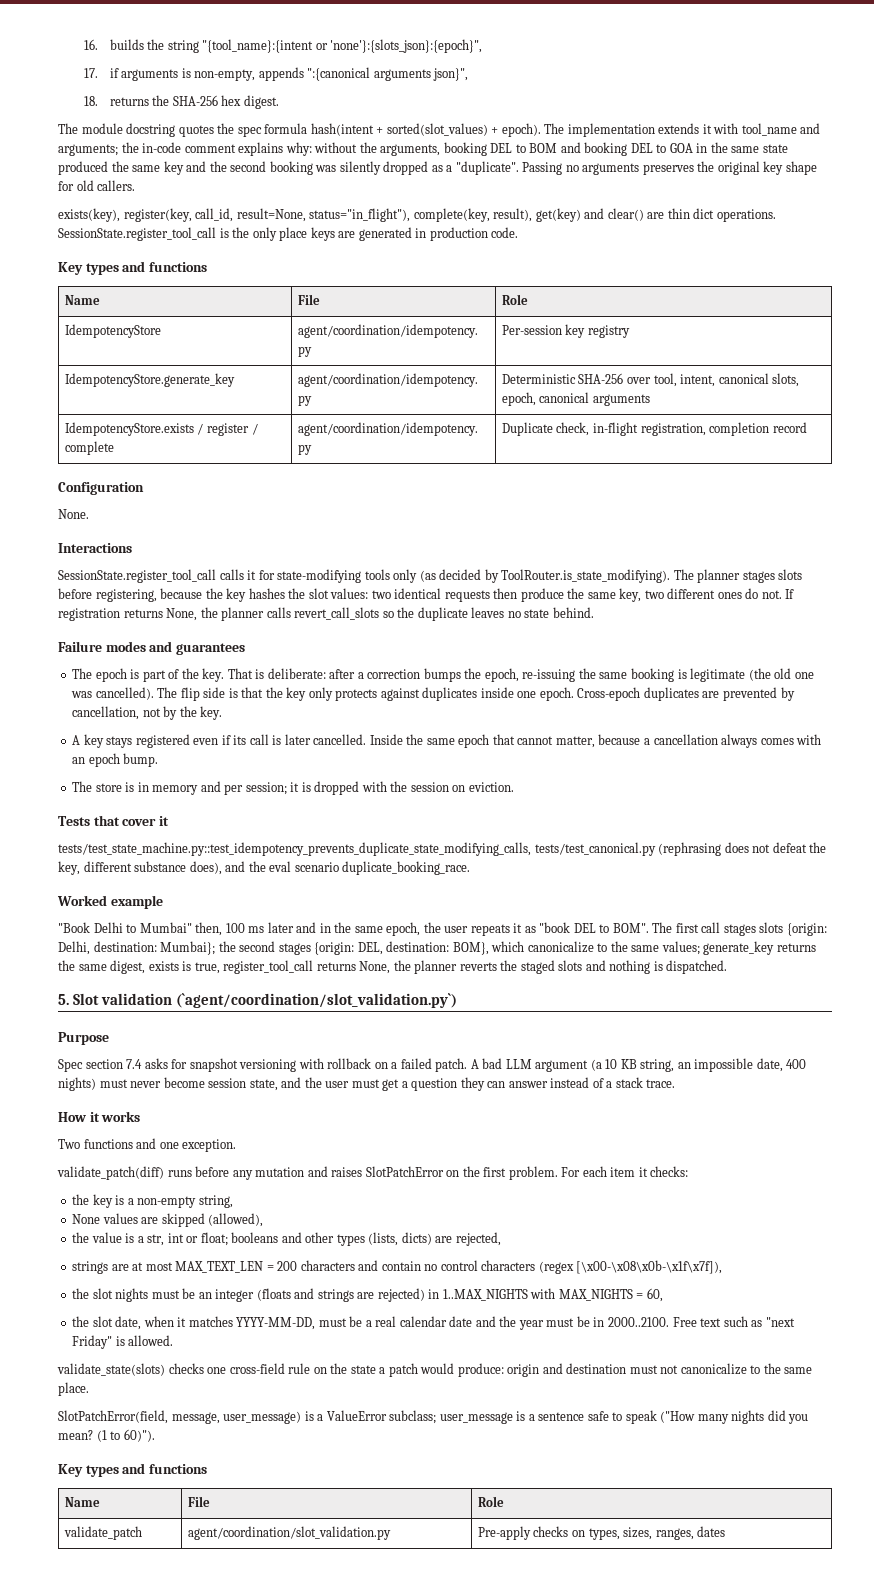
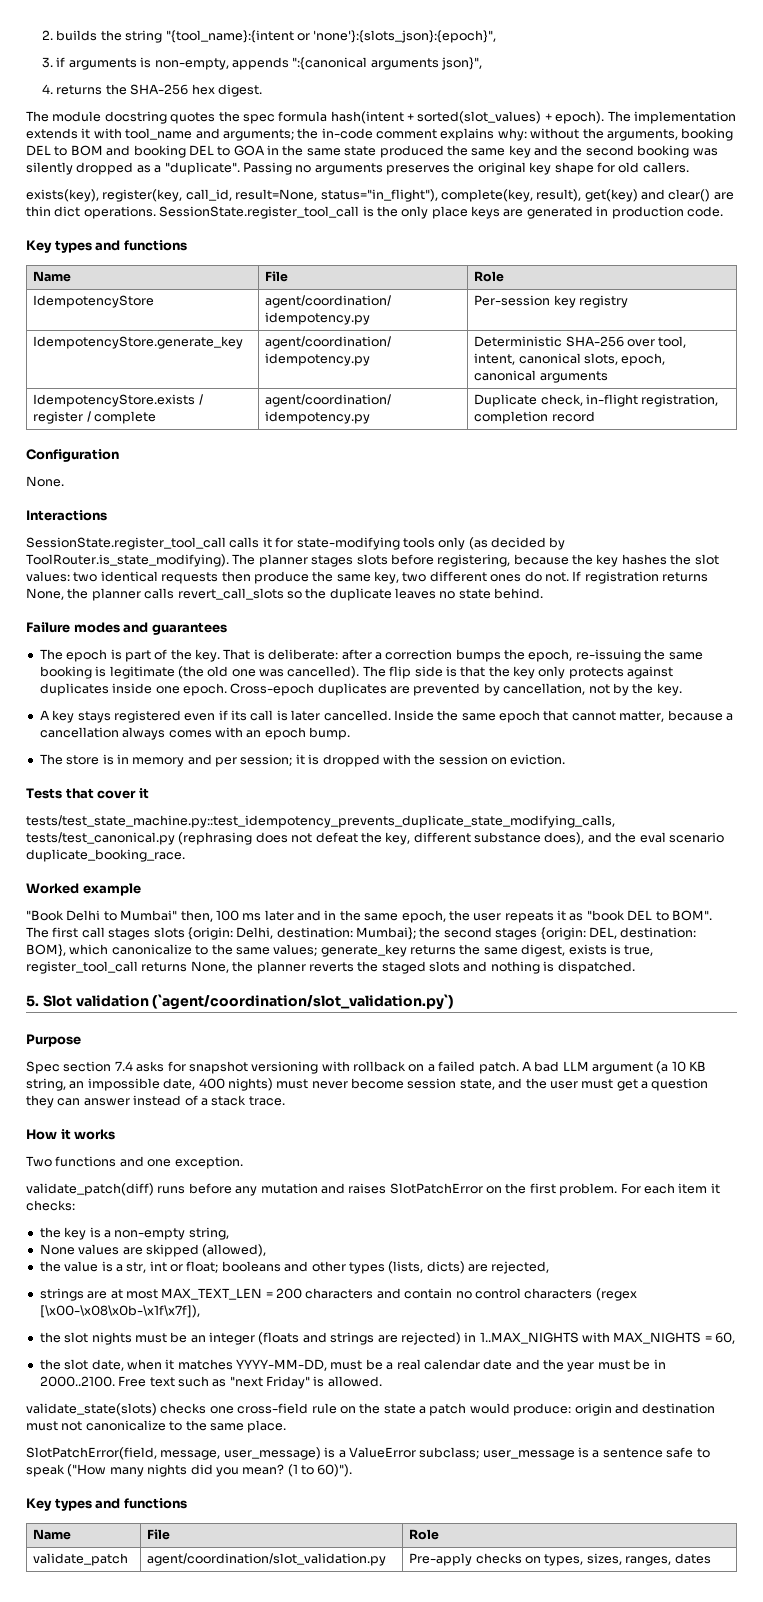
- 16. builds the string "{tool_name}:{intent or 'none'}:{slots_json}:{epoch}",
+ 2. builds the string "{tool_name}:{intent or 'none'}:{slots_json}:{epoch}",
- 17. if arguments is non-empty, appends ":{canonical arguments json}",
+ 3. if arguments is non-empty, appends ":{canonical arguments json}",
- 18. returns the SHA-256 hex digest.
+ 4. returns the SHA-256 hex digest.

